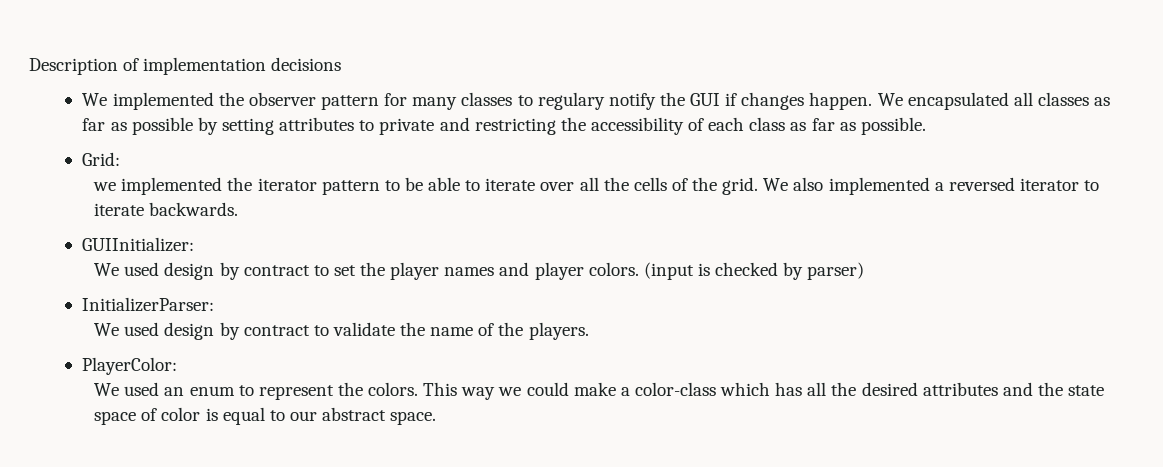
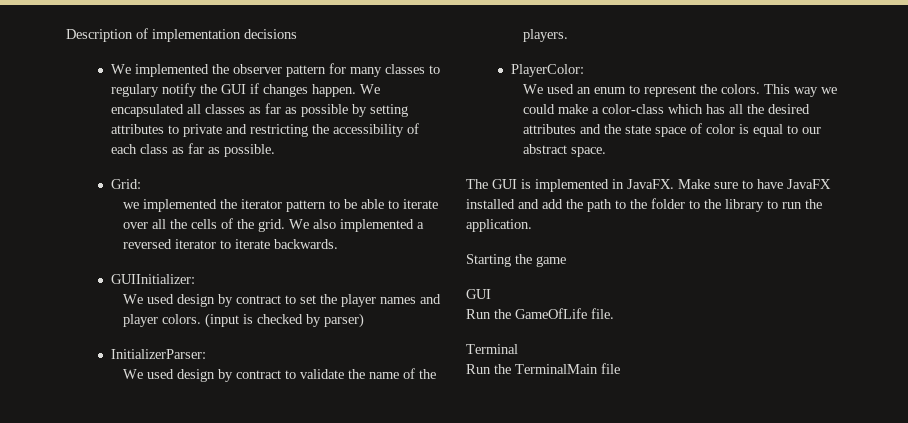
+ The GUI is implemented in JavaFX. Make sure to have JavaFX installed and add the path to the folder to the library to run the application.
+ Starting the game
+ GUI
+ Run the GameOfLife file.
+ Terminal
+ Run the TerminalMain file

